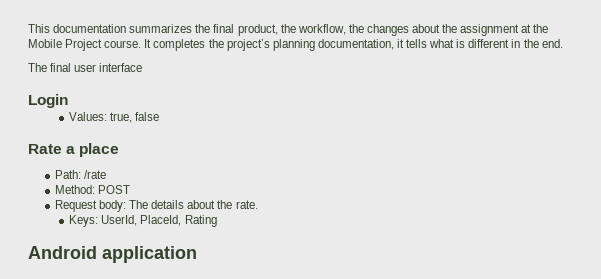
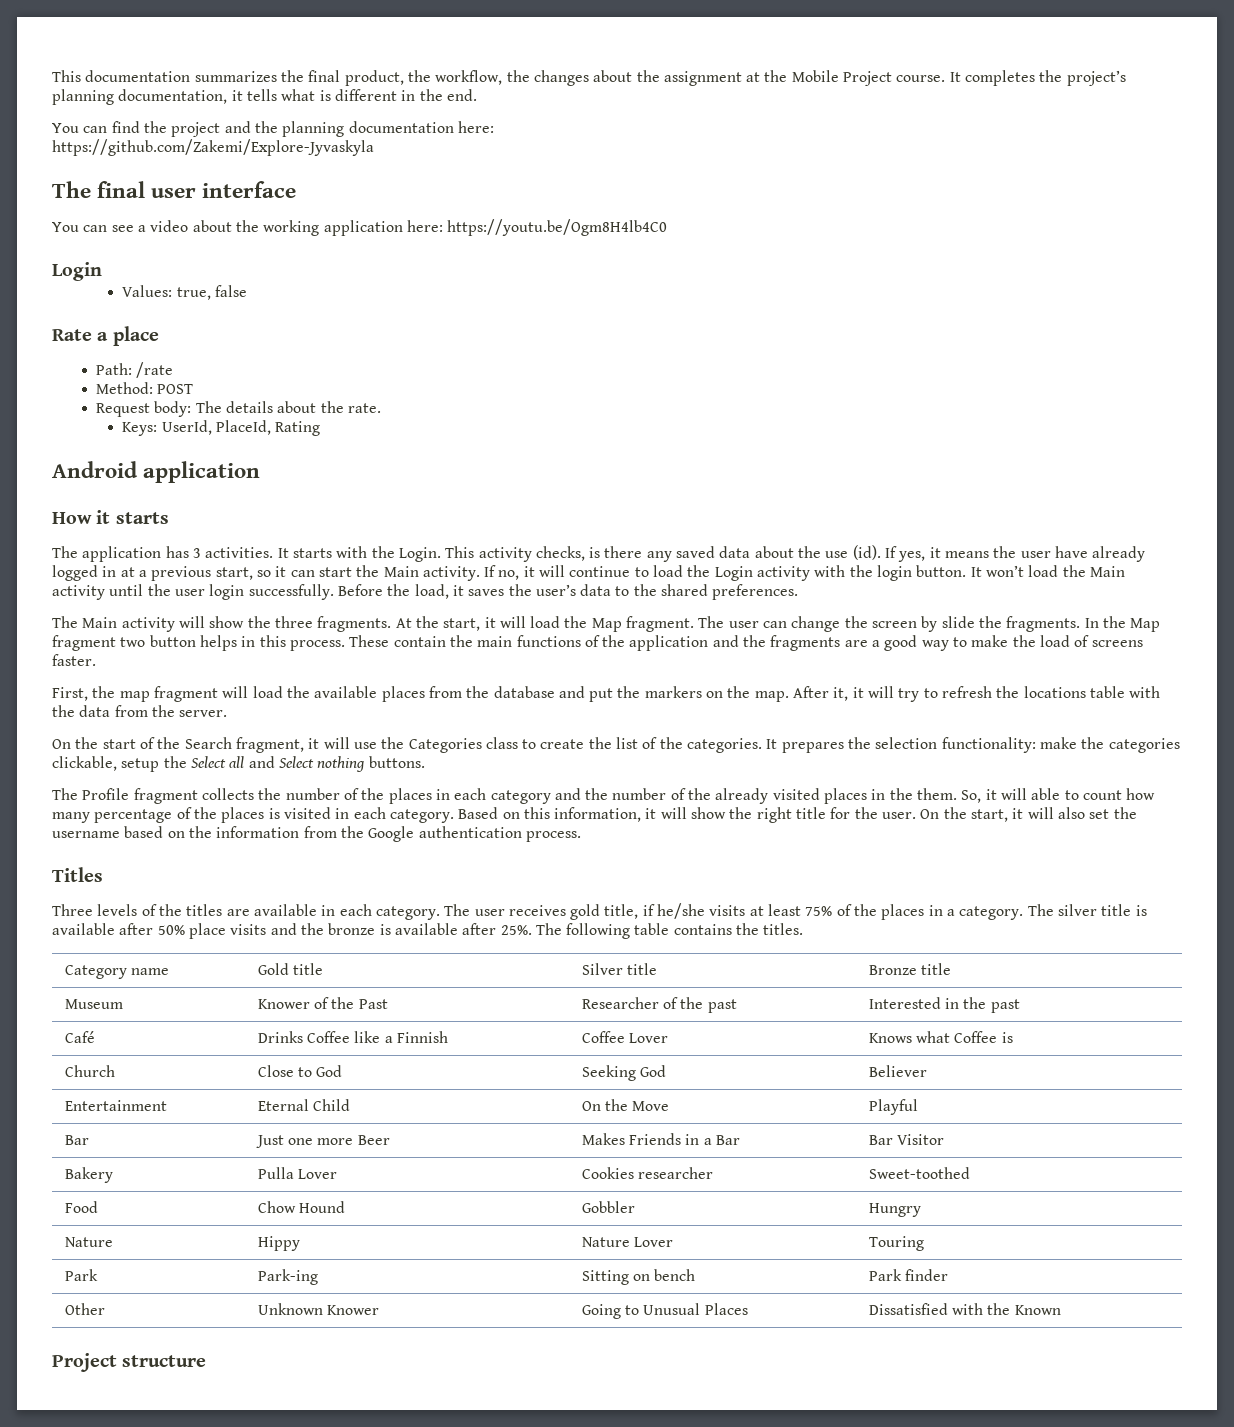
+ You can find the project and the planning documentation here:
+ https://github.com/Zakemi/Explore-Jyvaskyla
  The final user interface
+ You can see a video about the working application here: https://youtu.be/Ogm8H4lb4C0
+ How it starts
+ The application has 3 activities. It starts with the Login. This activity checks, is there any saved data about the use (id). If yes, it means the user have already logged in at a previous start, so it can start the Main activity. If no, it will continue to load the Login activity with the login button. It won’t load the Main activity until the user login successfully. Before the load, it saves the user’s data to the shared preferences.
+ The Main activity will show the three fragments. At the start, it will load the Map fragment. The user can change the screen by slide the fragments. In the Map fragment two button helps in this process. These contain the main functions of the application and the fragments are a good way to make the load of screens faster.
+ First, the map fragment will load the available places from the database and put the markers on the map. After it, it will try to refresh the locations table with the data from the server.
+ On the start of the Search fragment, it will use the Categories class to create the list of the categories. It prepares the selection functionality: make the categories clickable, setup the Select all and Select nothing buttons.
+ The Profile fragment collects the number of the places in each category and the number of the already visited places in the them. So, it will able to count how many percentage of the places is visited in each category. Based on this information, it will show the right title for the user. On the start, it will also set the username based on the information from the Google authentication process.
+ Titles
+ Three levels of the titles are available in each category. The user receives gold title, if he/she visits at least 75% of the places in a category. The silver title is available after 50% place visits and the bronze is available after 25%. The following table contains the titles.
+ Category name | Gold title | Silver title | Bronze title
+ Museum | Knower of the Past | Researcher of the past | Interested in the past
+ Café | Drinks Coffee like a Finnish | Coffee Lover | Knows what Coffee is
+ Church | Close to God | Seeking God | Believer
+ Entertainment | Eternal Child | On the Move | Playful
+ Bar | Just one more Beer | Makes Friends in a Bar | Bar Visitor
+ Bakery | Pulla Lover | Cookies researcher | Sweet-toothed
+ Food | Chow Hound | Gobbler | Hungry
+ Nature | Hippy | Nature Lover | Touring
+ Park | Park-ing | Sitting on bench | Park finder
+ Other | Unknown Knower | Going to Unusual Places | Dissatisfied with the Known
+ Project structure

